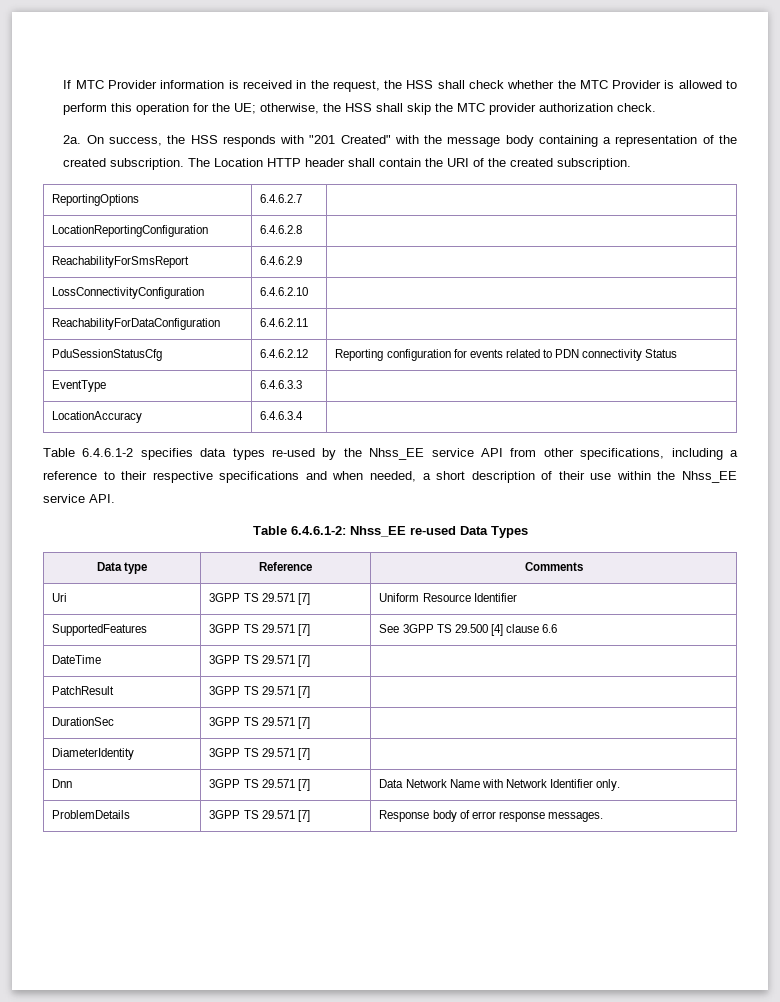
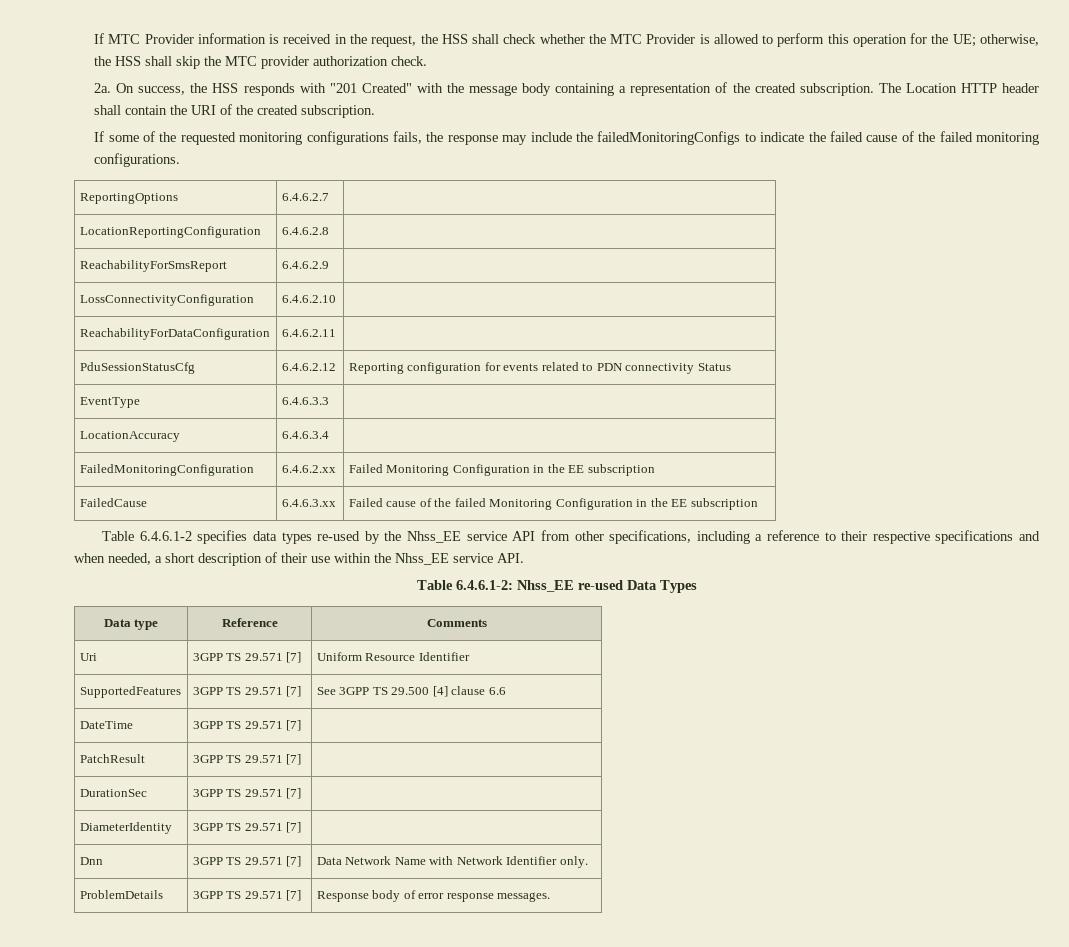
+ If some of the requested monitoring configurations fails, the response may include the failedMonitoringConfigs to indicate the failed cause of the failed monitoring configurations.
+ FailedMonitoringConfiguration | 6.4.6.2.xx | Failed Monitoring Configuration in the EE subscription
+ FailedCause | 6.4.6.3.xx | Failed cause of the failed Monitoring Configuration in the EE subscription

